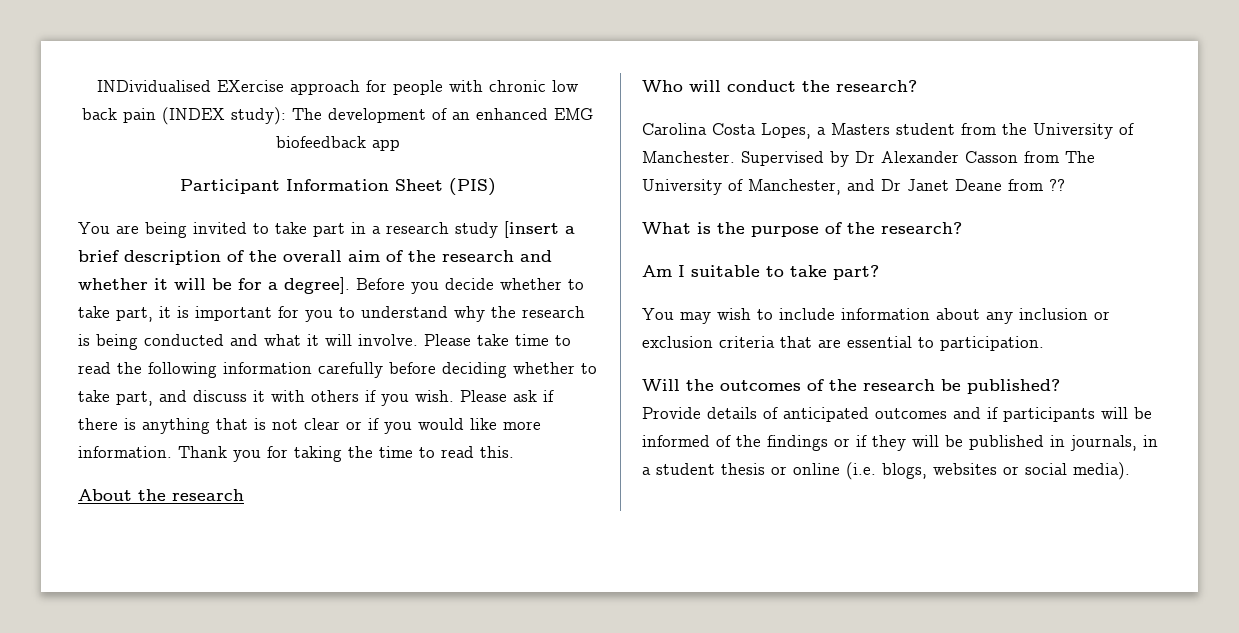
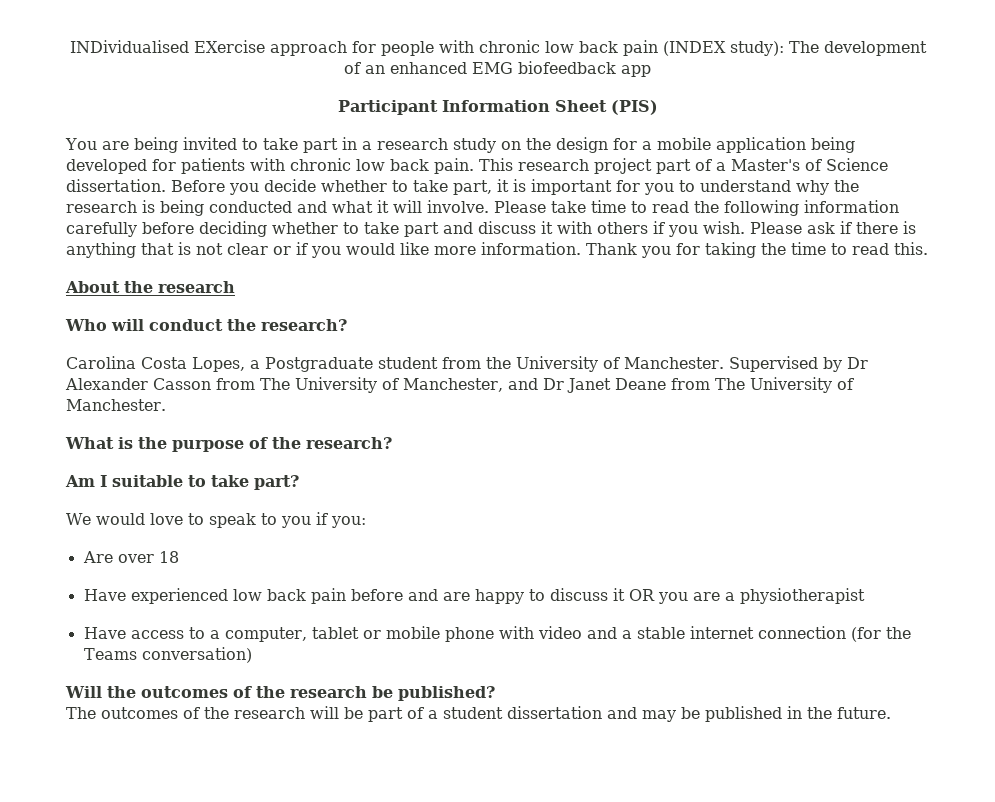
- You are being invited to take part in a research study [insert a brief description of the overall aim of the research and whether it will be for a degree].
+ You are being invited to take part in a research study on the design for a mobile application being developed for patients with chronic low back pain. This research project part of a Master's of Science dissertation.
- Please take time to read the following information carefully before deciding whether to take part, and discuss it with others if you wish.
+ Please take time to read the following information carefully before deciding whether to take part and discuss it with others if you wish.
- Carolina Costa Lopes, a Masters student from the University of Manchester.
+ Carolina Costa Lopes, a Postgraduate student from the University of Manchester.
- Supervised by Dr Alexander Casson from The University of Manchester, and Dr Janet Deane from ??
+ Supervised by Dr Alexander Casson from The University of Manchester, and Dr Janet Deane from The University of Manchester.
- You may wish to include information about any inclusion or exclusion criteria that are essential to participation.
+ We would love to speak to you if you:
+ Are over 18
+ Have experienced low back pain before and are happy to discuss it OR you are a physiotherapist
+ Have access to a computer, tablet or mobile phone with video and a stable internet connection (for the Teams conversation)
- Provide details of anticipated outcomes and if participants will be informed of the findings or if they will be published in journals, in a student thesis or online (i.e. blogs, websites or social media).
+ The outcomes of the research will be part of a student dissertation and may be published in the future.

